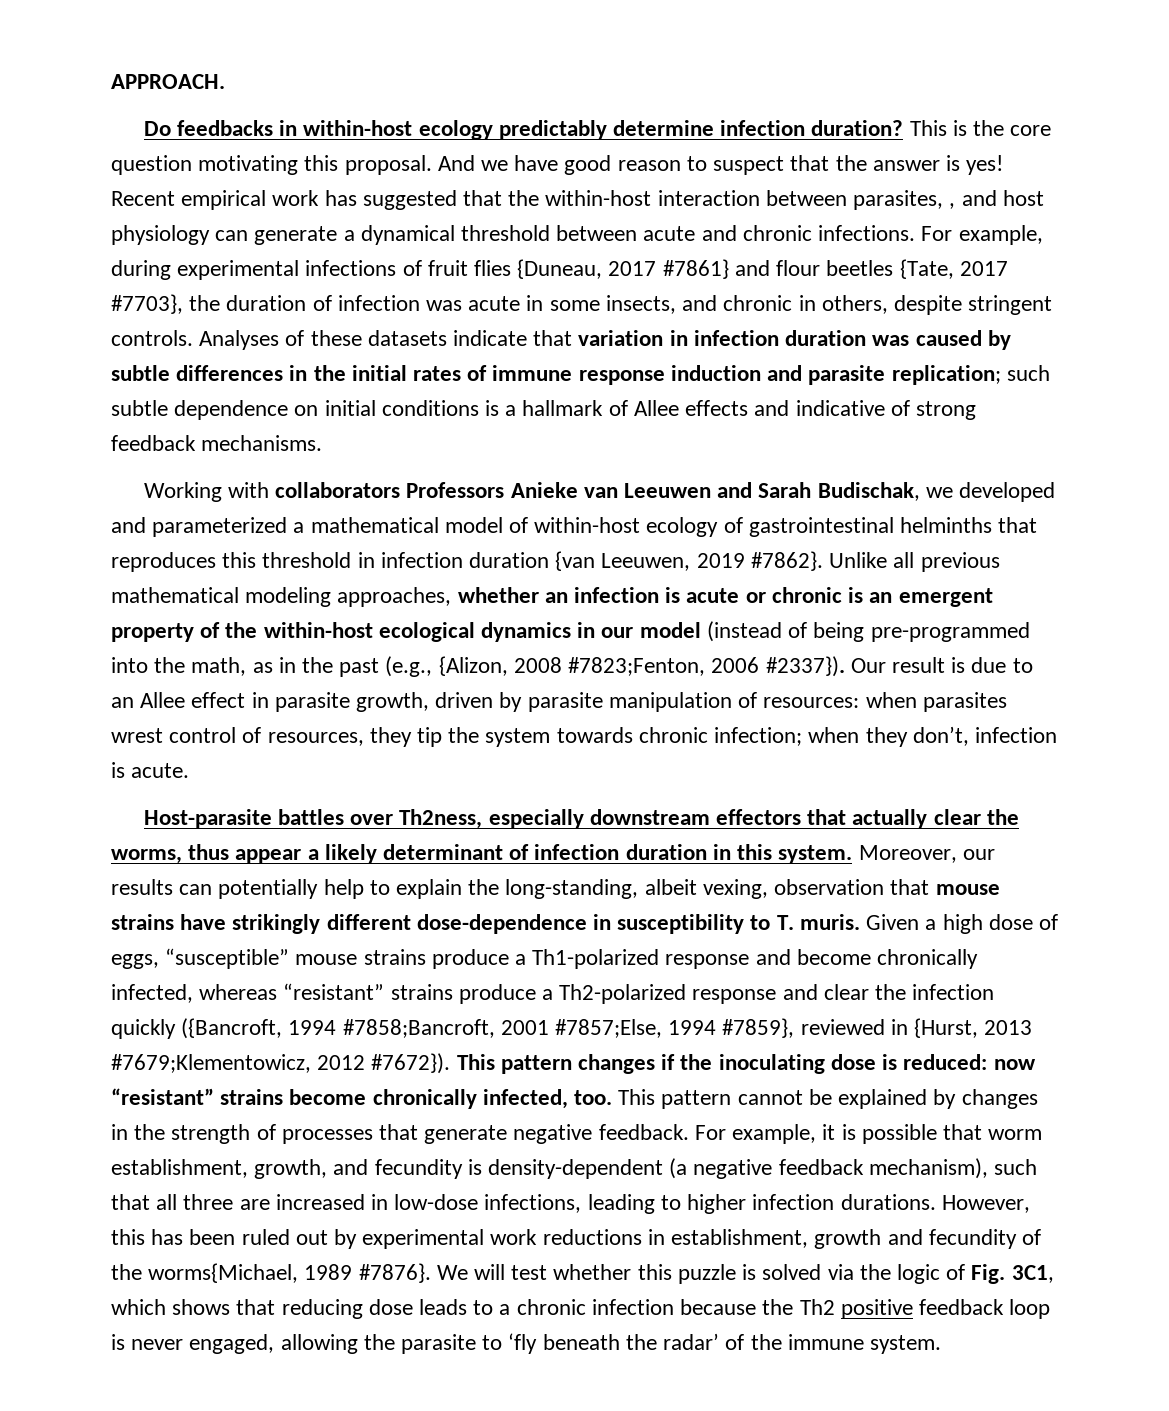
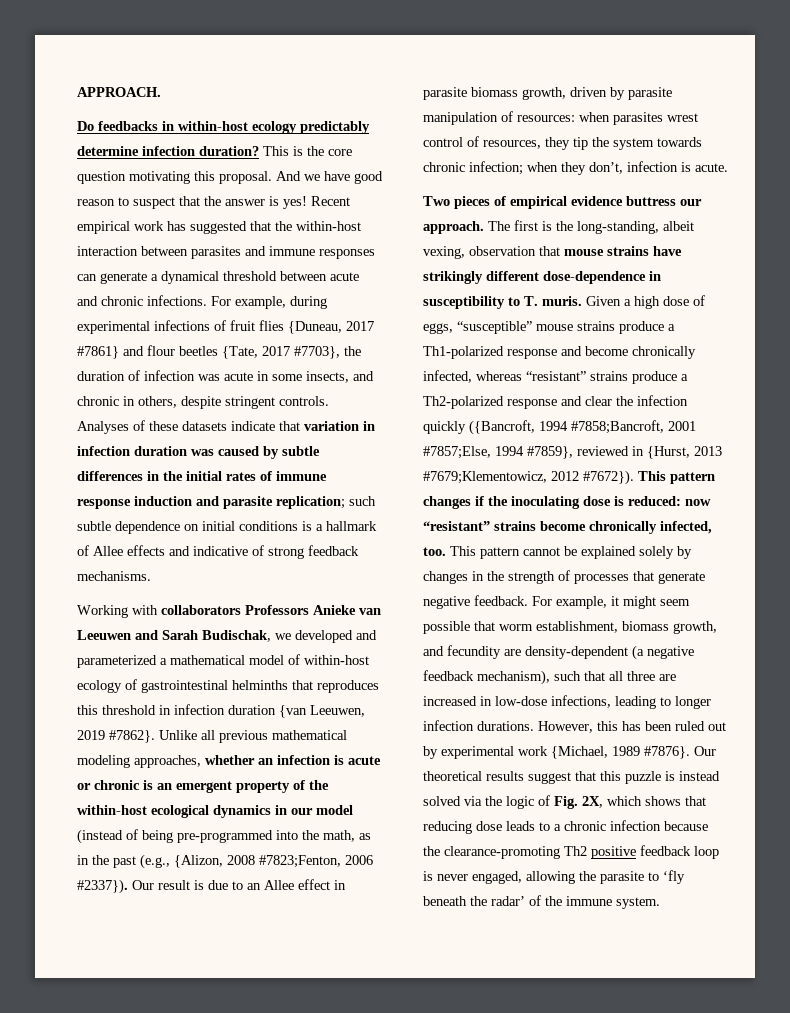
- Recent empirical work has suggested that the within-host interaction between parasites, , and host physiology can generate a dynamical threshold between acute and chronic infections.
+ Recent empirical work has suggested that the within-host interaction between parasites and immune responses can generate a dynamical threshold between acute and chronic infections.
- Our result is due to an Allee effect in parasite growth, driven by parasite manipulation of resources: when parasites wrest control of resources, they tip the system towards chronic infection; when they don’t, infection is acute.
+ Our result is due to an Allee effect in parasite biomass growth, driven by parasite manipulation of resources: when parasites wrest control of resources, they tip the system towards chronic infection; when they don’t, infection is acute.
- Host-parasite battles over Th2ness, especially downstream effectors that actually clear the worms, thus appear a likely determinant of infection duration in this system. Moreover, our results can potentially help to explain the long-standing, albeit vexing, observation that mouse strains have strikingly different dose-dependence in susceptibility to T. muris.
+ Two pieces of empirical evidence buttress our approach. The first is the long-standing, albeit vexing, observation that mouse strains have strikingly different dose-dependence in susceptibility to T. muris.
- This pattern cannot be explained by changes in the strength of processes that generate negative feedback.
+ This pattern cannot be explained solely by changes in the strength of processes that generate negative feedback.
- For example, it is possible that worm establishment, growth, and fecundity is density-dependent (a negative feedback mechanism), such that all three are increased in low-dose infections, leading to higher infection durations.
+ For example, it might seem possible that worm establishment, biomass growth, and fecundity are density-dependent (a negative feedback mechanism), such that all three are increased in low-dose infections, leading to longer infection durations.
- However, this has been ruled out by experimental work reductions in establishment, growth and fecundity of the worms{Michael, 1989 #7876}. We will test whether this puzzle is solved via the logic of Fig. 3C1, which shows that reducing dose leads to a chronic infection because the Th2 positive feedback loop is never engaged, allowing the parasite to ‘fly beneath the radar’ of the immune system.
+ However, this has been ruled out by experimental work {Michael, 1989 #7876}. Our theoretical results suggest that this puzzle is instead solved via the logic of Fig. 2X, which shows that reducing dose leads to a chronic infection because the clearance-promoting Th2 positive feedback loop is never engaged, allowing the parasite to ‘fly beneath the radar’ of the immune system.

